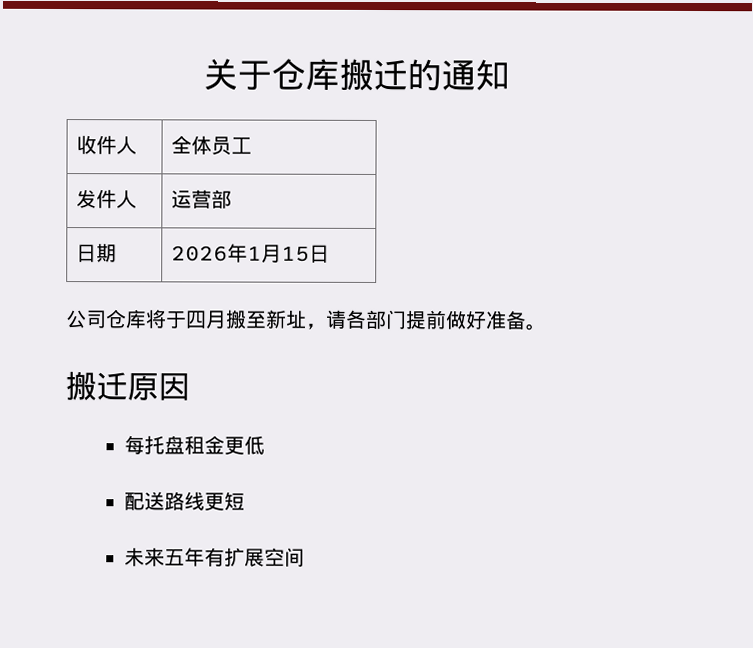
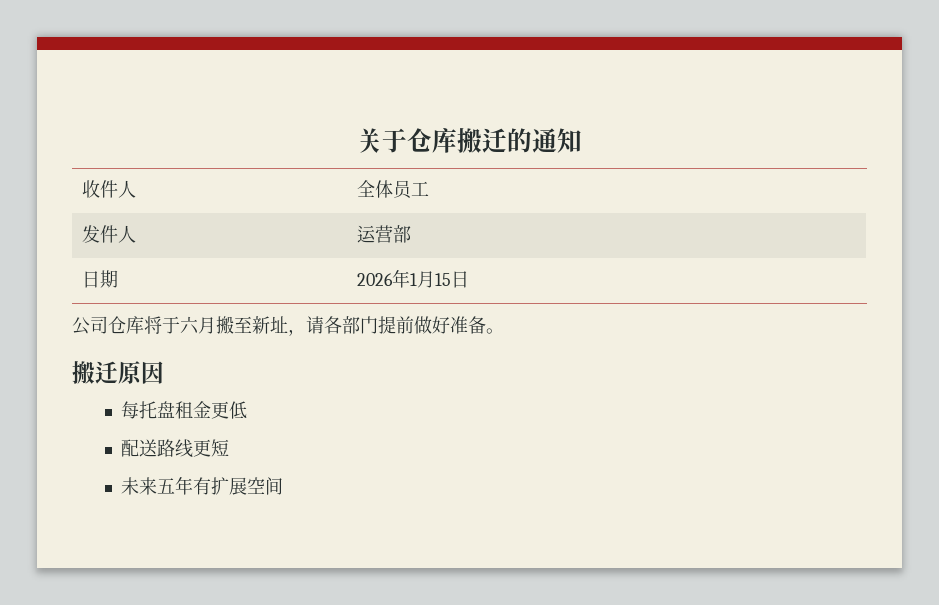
- 公司仓库将于四月搬至新址，请各部门提前做好准备。
+ 公司仓库将于六月搬至新址，请各部门提前做好准备。

